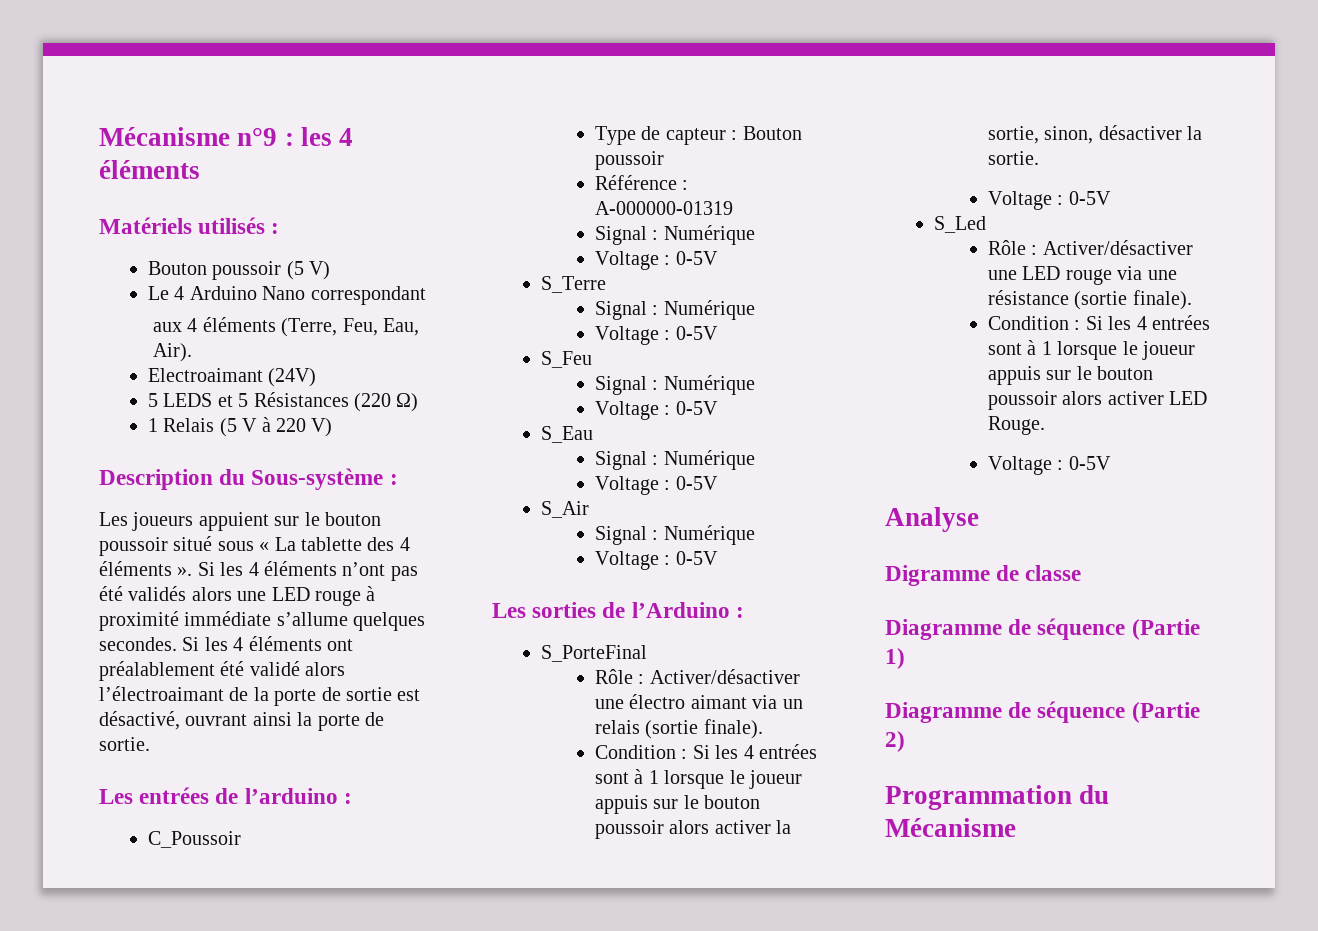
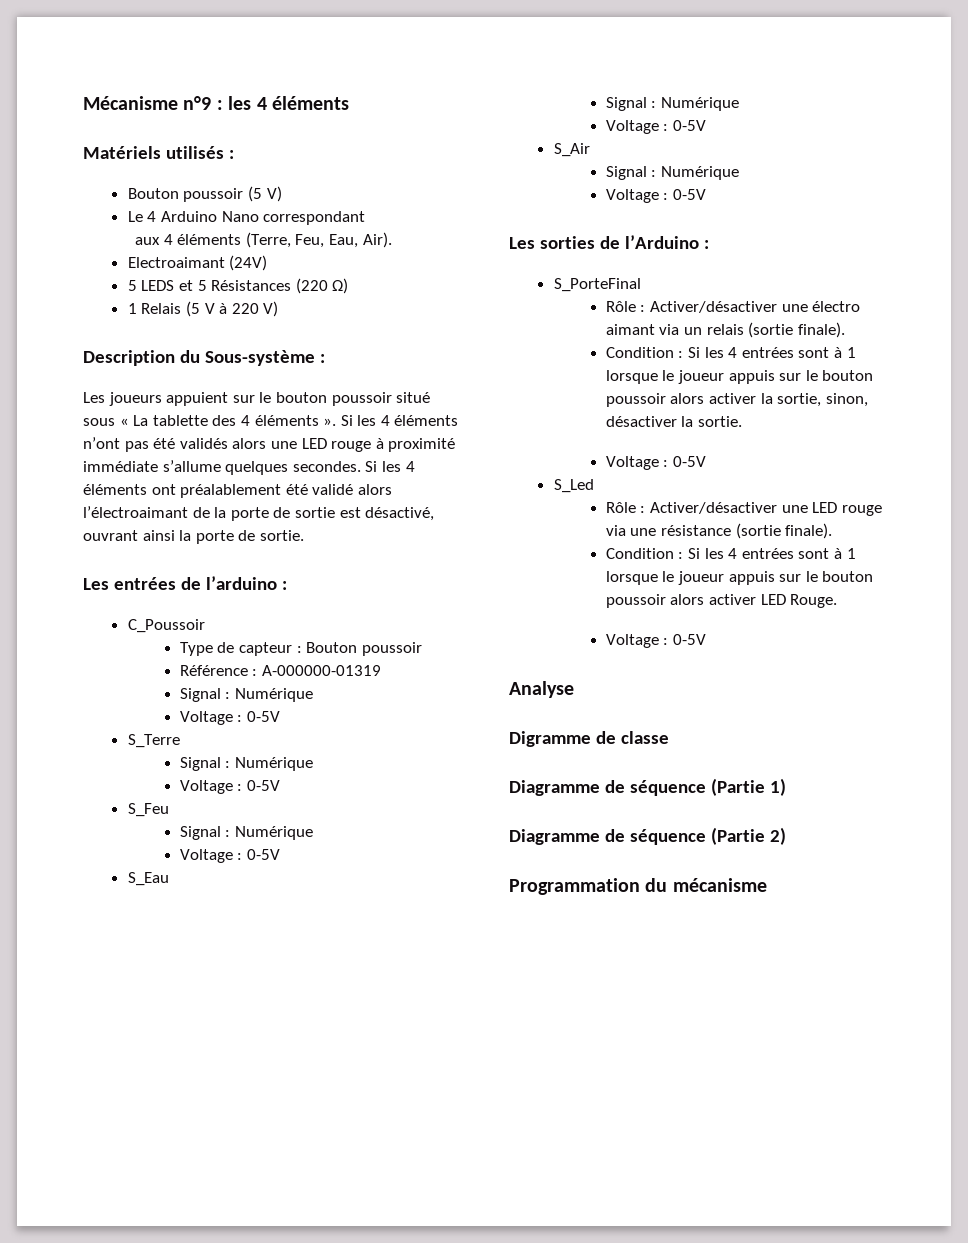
- Programmation du Mécanisme
+ Programmation du mécanisme

